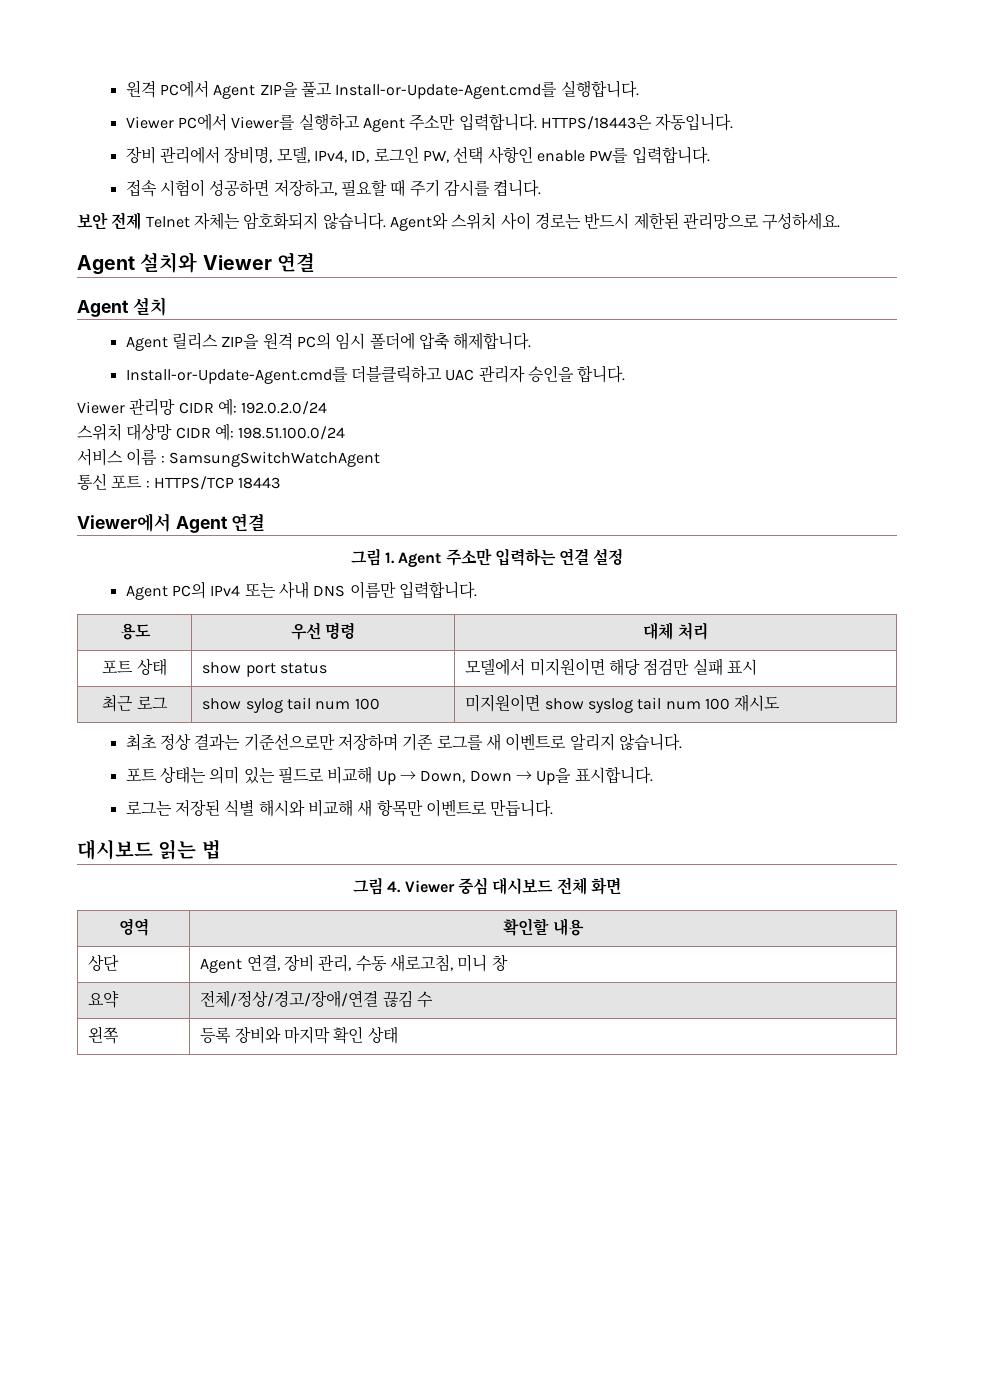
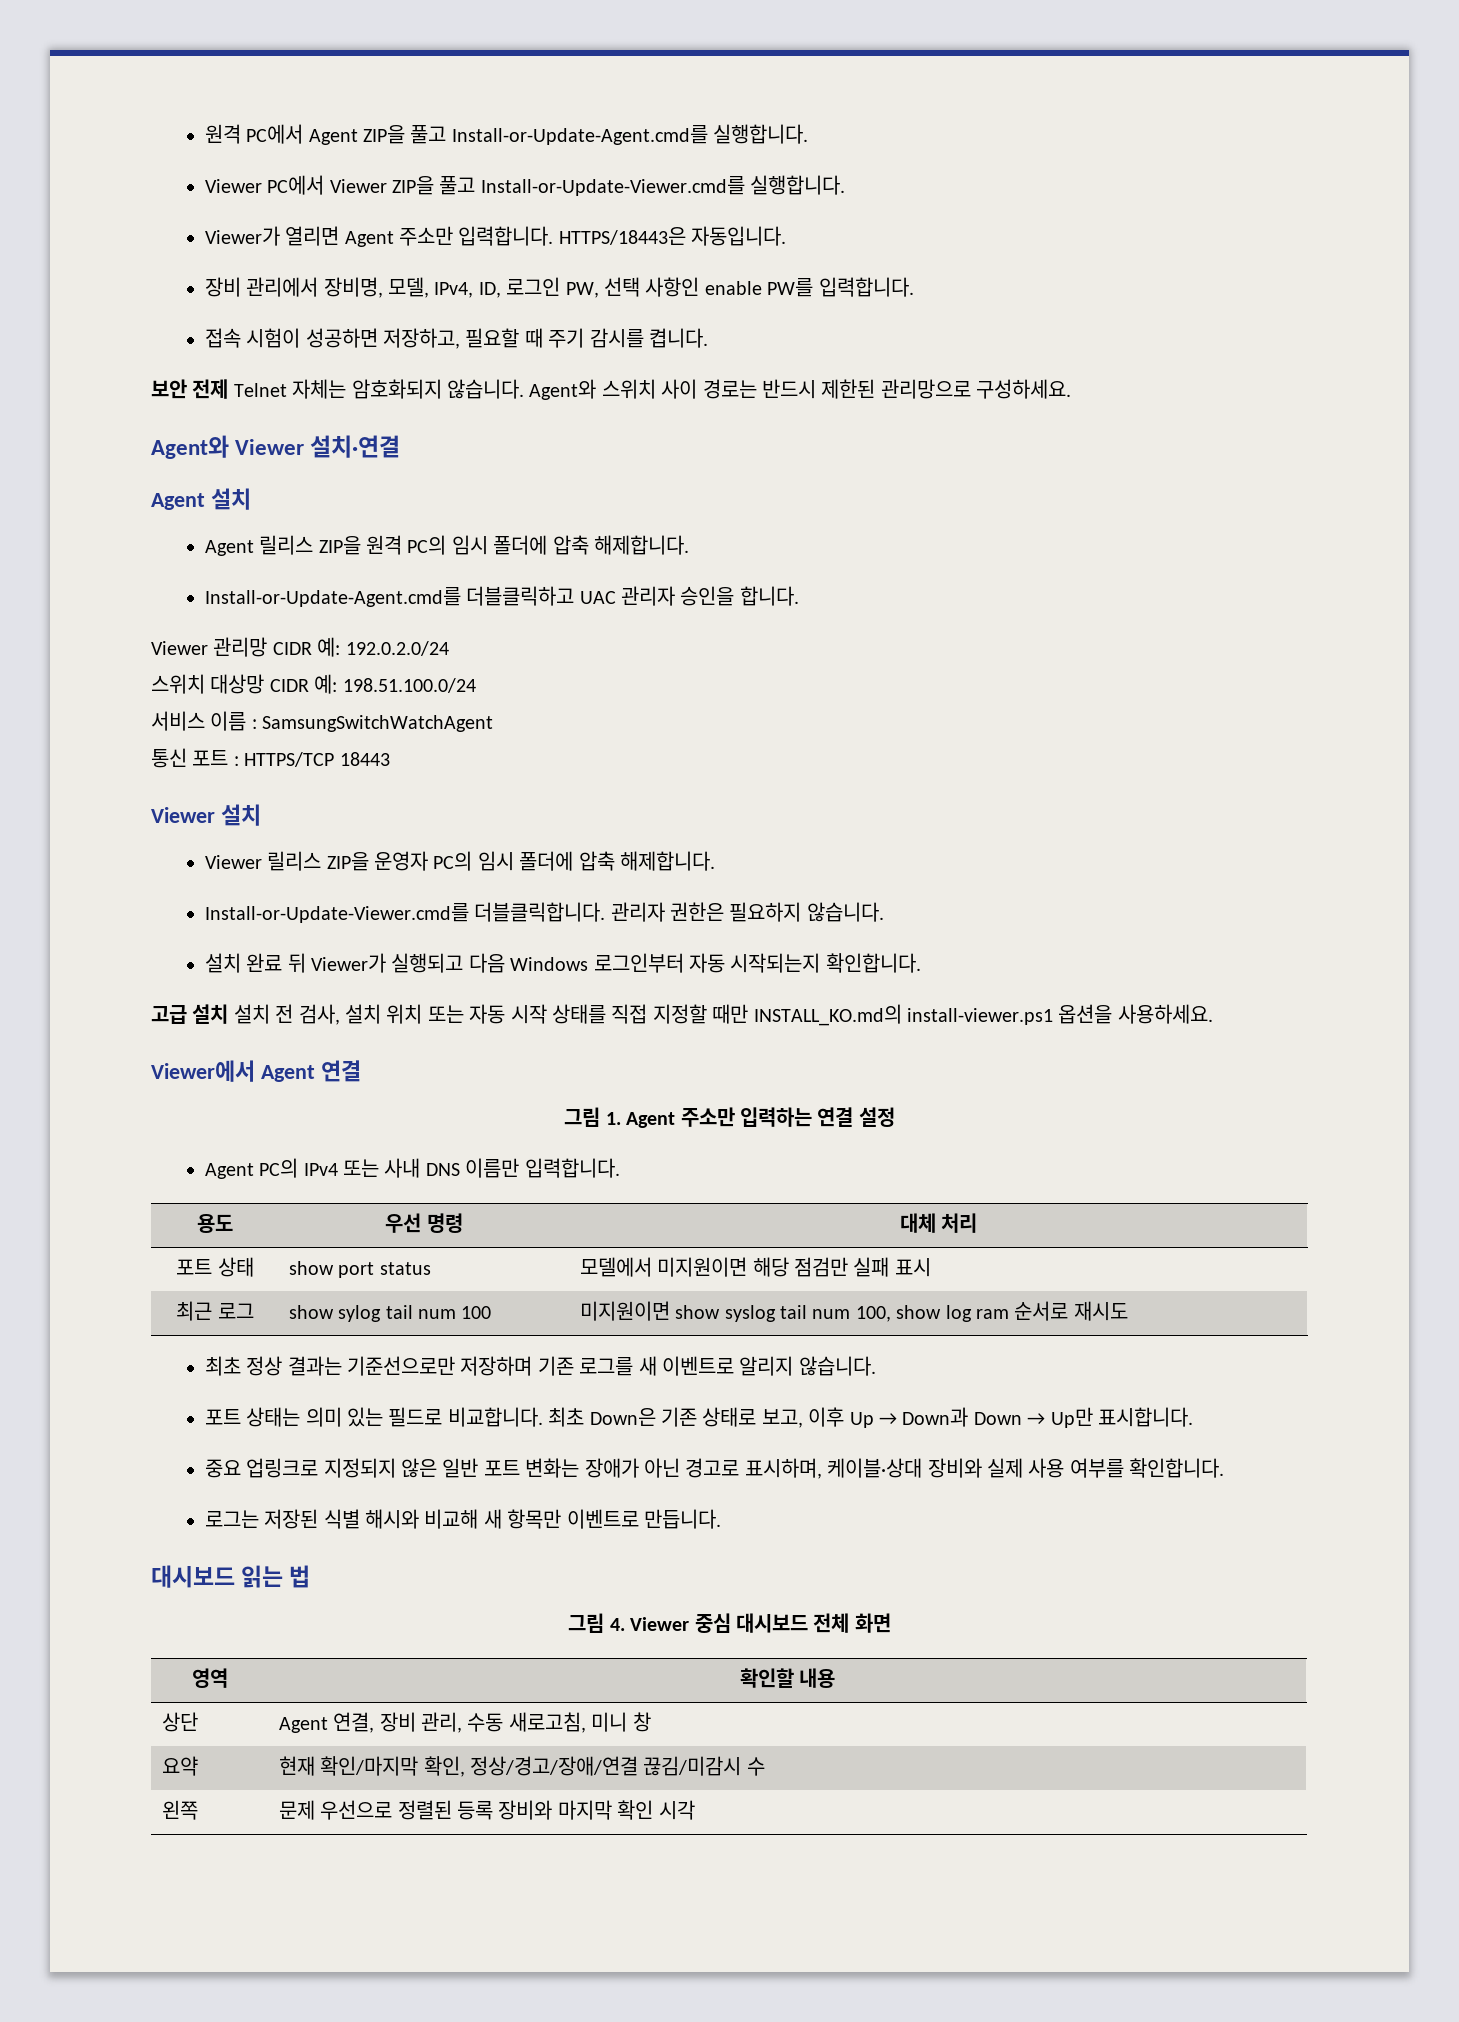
- Viewer PC에서 Viewer를 실행하고 Agent 주소만 입력합니다.
+ Viewer PC에서 Viewer ZIP을 풀고 Install-or-Update-Viewer.cmd를 실행합니다.
+ Viewer가 열리면 Agent 주소만 입력합니다.
- Agent 설치와 Viewer 연결
+ Agent와 Viewer 설치·연결
+ Viewer 설치
+ Viewer 릴리스 ZIP을 운영자 PC의 임시 폴더에 압축 해제합니다.
+ Install-or-Update-Viewer.cmd를 더블클릭합니다. 관리자 권한은 필요하지 않습니다.
+ 설치 완료 뒤 Viewer가 실행되고 다음 Windows 로그인부터 자동 시작되는지 확인합니다.
+ 고급 설치 설치 전 검사, 설치 위치 또는 자동 시작 상태를 직접 지정할 때만 INSTALL_KO.md의 install-viewer.ps1 옵션을 사용하세요.
- 최근 로그 | show sylog tail num 100 | 미지원이면 show syslog tail num 100 재시도
+ 최근 로그 | show sylog tail num 100 | 미지원이면 show syslog tail num 100, show log ram 순서로 재시도
- 포트 상태는 의미 있는 필드로 비교해 Up → Down, Down → Up을 표시합니다.
+ 포트 상태는 의미 있는 필드로 비교합니다. 최초 Down은 기존 상태로 보고, 이후 Up → Down과 Down → Up만 표시합니다.
+ 중요 업링크로 지정되지 않은 일반 포트 변화는 장애가 아닌 경고로 표시하며, 케이블·상대 장비와 실제 사용 여부를 확인합니다.
- 요약 | 전체/정상/경고/장애/연결 끊김 수
+ 요약 | 현재 확인/마지막 확인, 정상/경고/장애/연결 끊김/미감시 수
- 왼쪽 | 등록 장비와 마지막 확인 상태
+ 왼쪽 | 문제 우선으로 정렬된 등록 장비와 마지막 확인 시각

